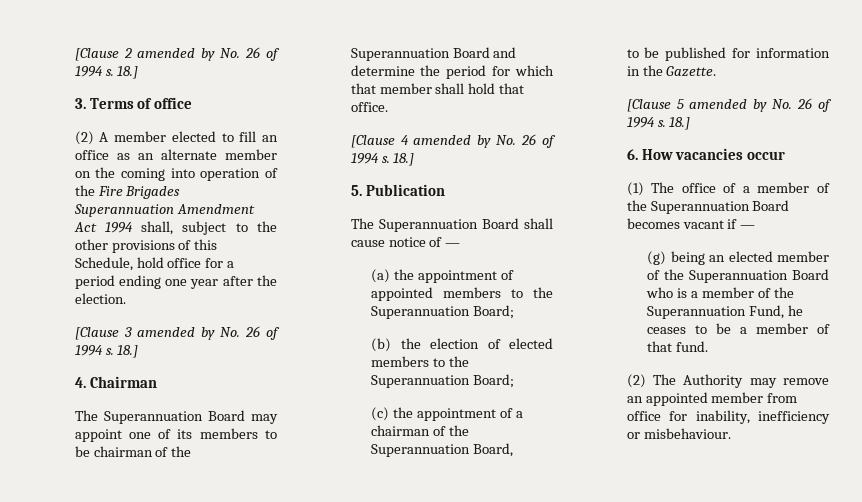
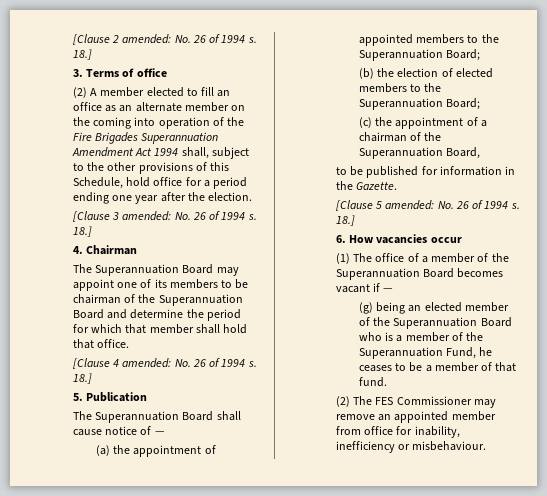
- [Clause 2 amended by No. 26 of 1994 s.
+ [Clause 2 amended: No. 26 of 1994 s.
- [Clause 3 amended by No. 26 of 1994 s.
+ [Clause 3 amended: No. 26 of 1994 s.
- [Clause 4 amended by No. 26 of 1994 s.
+ [Clause 4 amended: No. 26 of 1994 s.
- [Clause 5 amended by No. 26 of 1994 s.
+ [Clause 5 amended: No. 26 of 1994 s.
- (2) The Authority may remove an appointed member from office for inability, inefficiency or misbehaviour.
+ (2) The FES Commissioner may remove an appointed member from office for inability, inefficiency or misbehaviour.

